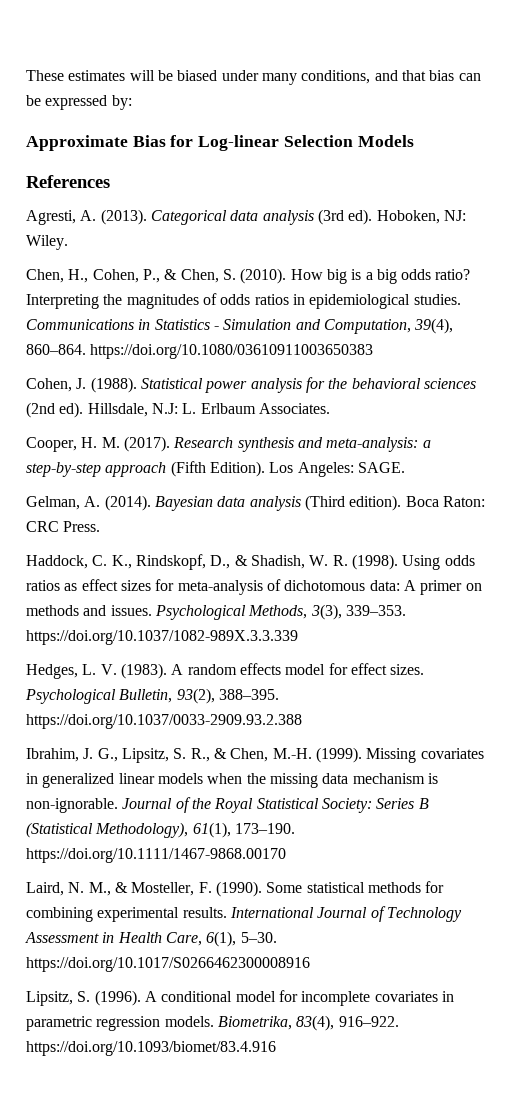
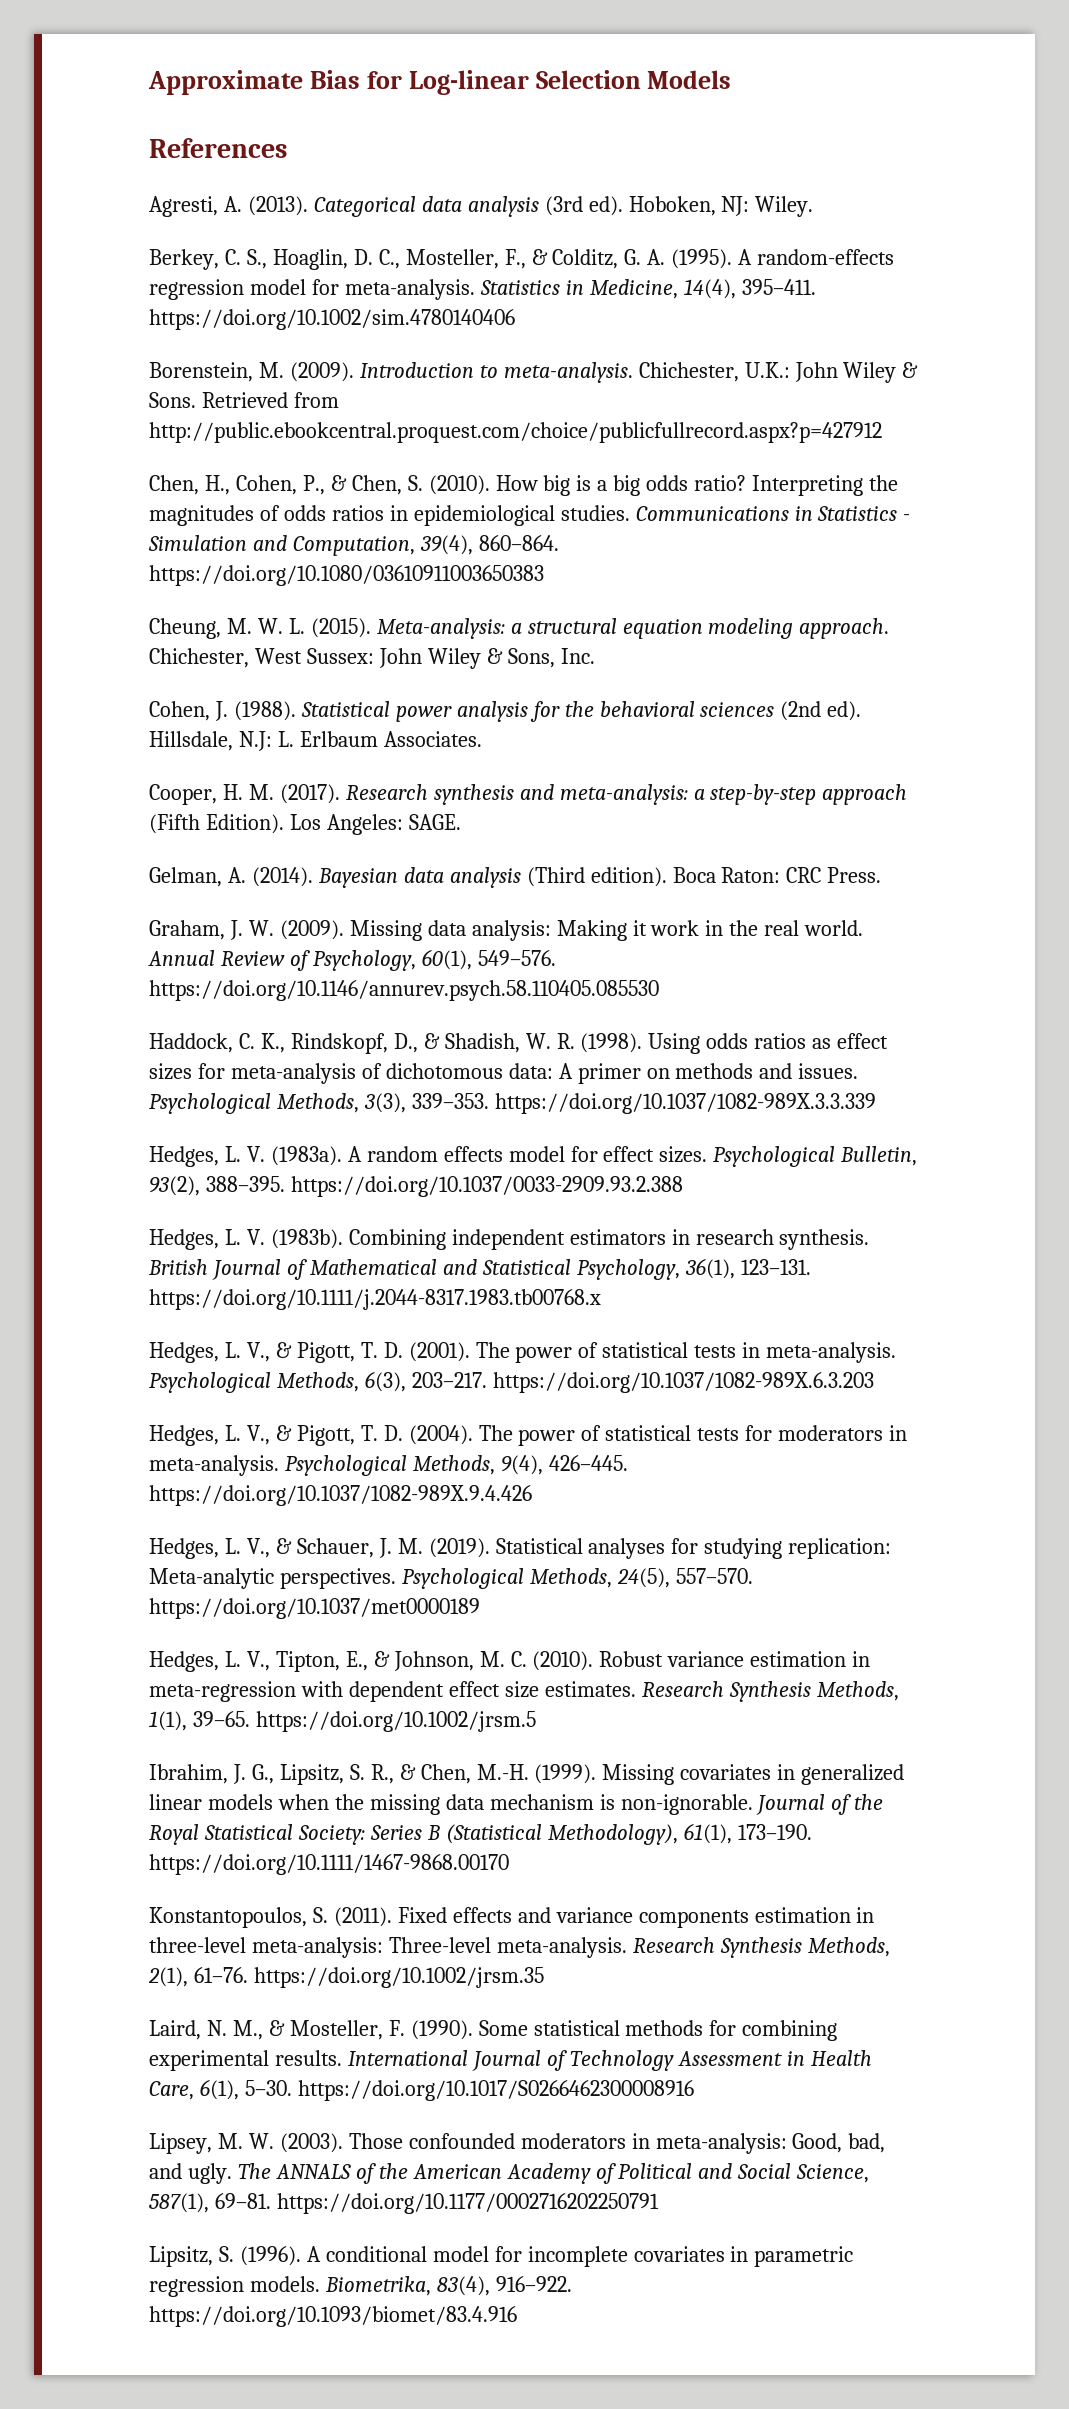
- These estimates will be biased under many conditions, and that bias can be expressed by:
+ Berkey, C. S., Hoaglin, D. C., Mosteller, F., & Colditz, G. A. (1995). A random-effects regression model for meta-analysis. Statistics in Medicine, 14(4), 395–411. https://doi.org/10.1002/sim.4780140406
+ Borenstein, M. (2009). Introduction to meta-analysis. Chichester, U.K.: John Wiley & Sons. Retrieved from http://public.ebookcentral.proquest.com/choice/publicfullrecord.aspx?p=427912
+ Cheung, M. W. L. (2015). Meta-analysis: a structural equation modeling approach. Chichester, West Sussex: John Wiley & Sons, Inc.
+ Graham, J. W. (2009). Missing data analysis: Making it work in the real world. Annual Review of Psychology, 60(1), 549–576. https://doi.org/10.1146/annurev.psych.58.110405.085530
- Hedges, L. V. (1983).
+ Hedges, L. V. (1983a).
+ Hedges, L. V. (1983b). Combining independent estimators in research synthesis. British Journal of Mathematical and Statistical Psychology, 36(1), 123–131. https://doi.org/10.1111/j.2044-8317.1983.tb00768.x
+ Hedges, L. V., & Pigott, T. D. (2001). The power of statistical tests in meta-analysis. Psychological Methods, 6(3), 203–217. https://doi.org/10.1037/1082-989X.6.3.203
+ Hedges, L. V., & Pigott, T. D. (2004). The power of statistical tests for moderators in meta-analysis. Psychological Methods, 9(4), 426–445. https://doi.org/10.1037/1082-989X.9.4.426
+ Hedges, L. V., & Schauer, J. M. (2019). Statistical analyses for studying replication: Meta-analytic perspectives. Psychological Methods, 24(5), 557–570. https://doi.org/10.1037/met0000189
+ Hedges, L. V., Tipton, E., & Johnson, M. C. (2010). Robust variance estimation in meta-regression with dependent effect size estimates. Research Synthesis Methods, 1(1), 39–65. https://doi.org/10.1002/jrsm.5
+ Konstantopoulos, S. (2011). Fixed effects and variance components estimation in three-level meta-analysis: Three-level meta-analysis. Research Synthesis Methods, 2(1), 61–76. https://doi.org/10.1002/jrsm.35
+ Lipsey, M. W. (2003). Those confounded moderators in meta-analysis: Good, bad, and ugly. The ANNALS of the American Academy of Political and Social Science, 587(1), 69–81. https://doi.org/10.1177/0002716202250791

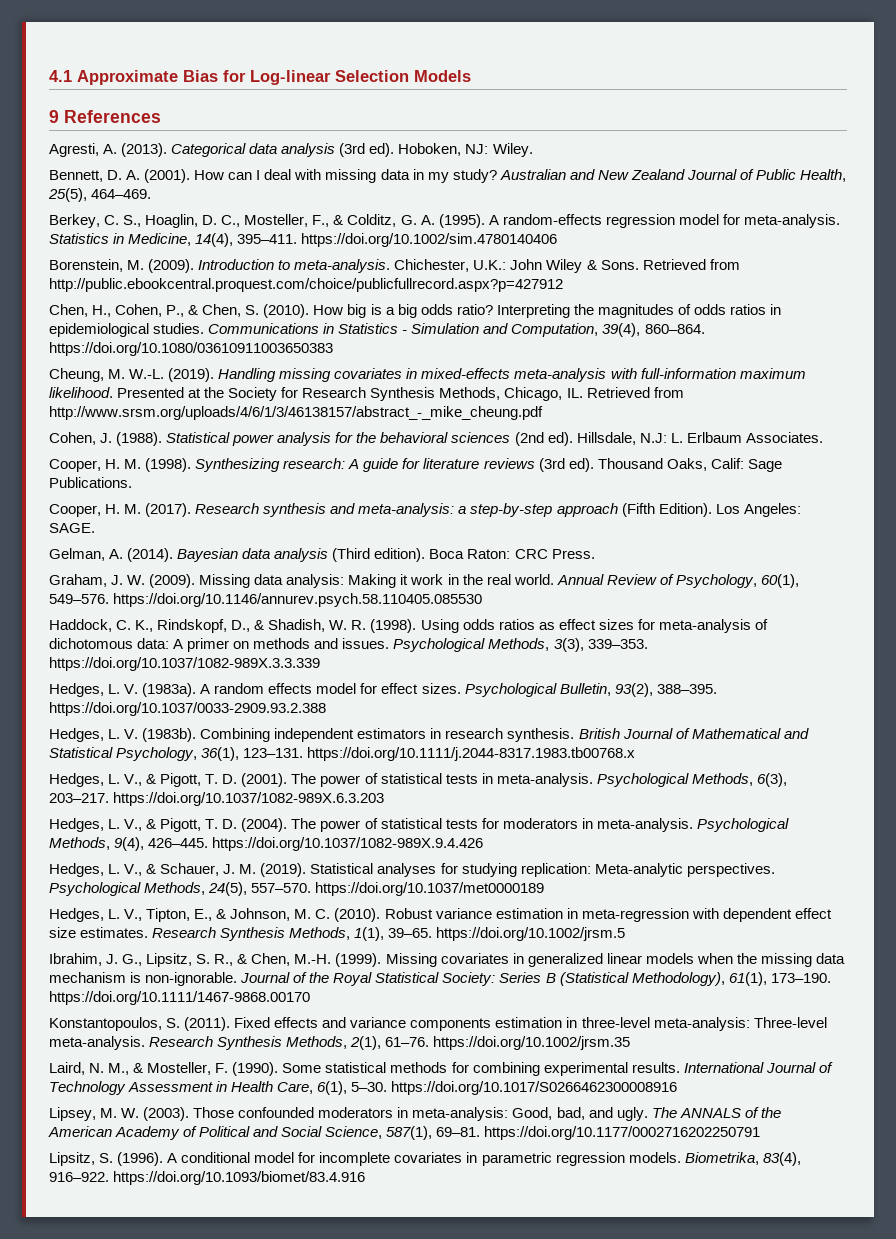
- Approximate Bias for Log-linear Selection Models
+ 4.1 Approximate Bias for Log-linear Selection Models
- References
+ 9 References
+ Bennett, D. A. (2001). How can I deal with missing data in my study? Australian and New Zealand Journal of Public Health, 25(5), 464–469.
- Cheung, M. W. L. (2015). Meta-analysis: a structural equation modeling approach. Chichester, West Sussex: John Wiley & Sons, Inc.
+ Cheung, M. W.-L. (2019). Handling missing covariates in mixed-effects meta-analysis with full-information maximum likelihood. Presented at the Society for Research Synthesis Methods, Chicago, IL. Retrieved from http://www.srsm.org/uploads/4/6/1/3/46138157/abstract_-_mike_cheung.pdf
+ Cooper, H. M. (1998). Synthesizing research: A guide for literature reviews (3rd ed). Thousand Oaks, Calif: Sage Publications.

